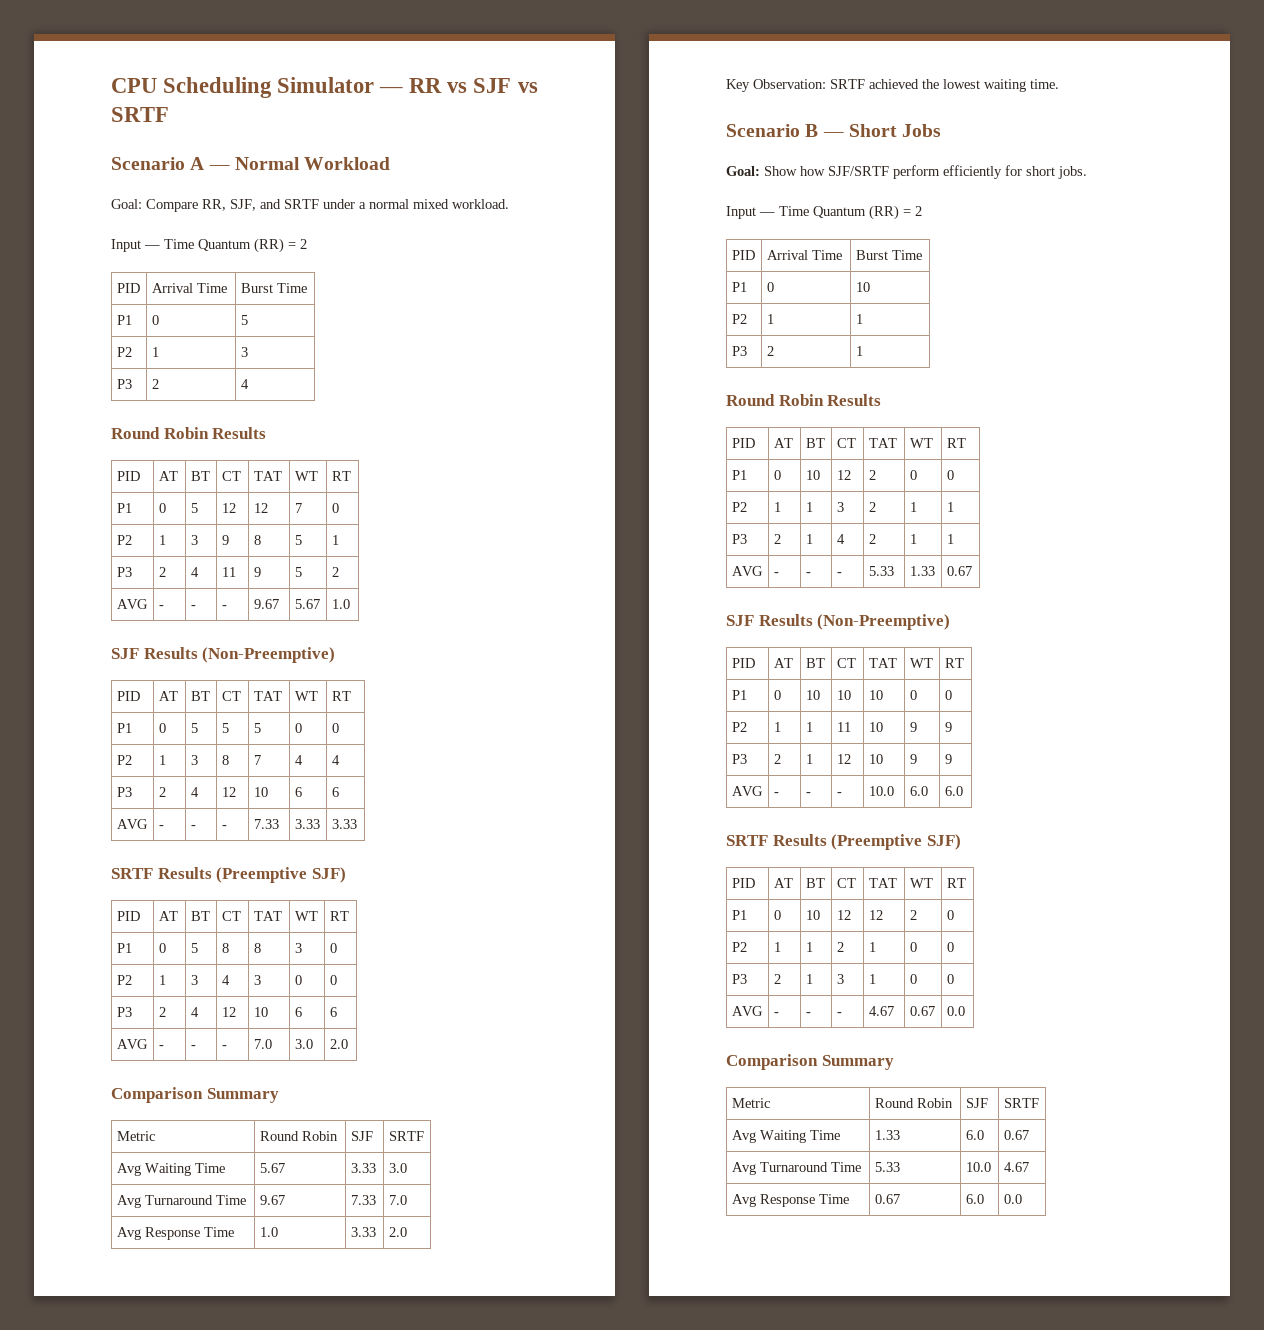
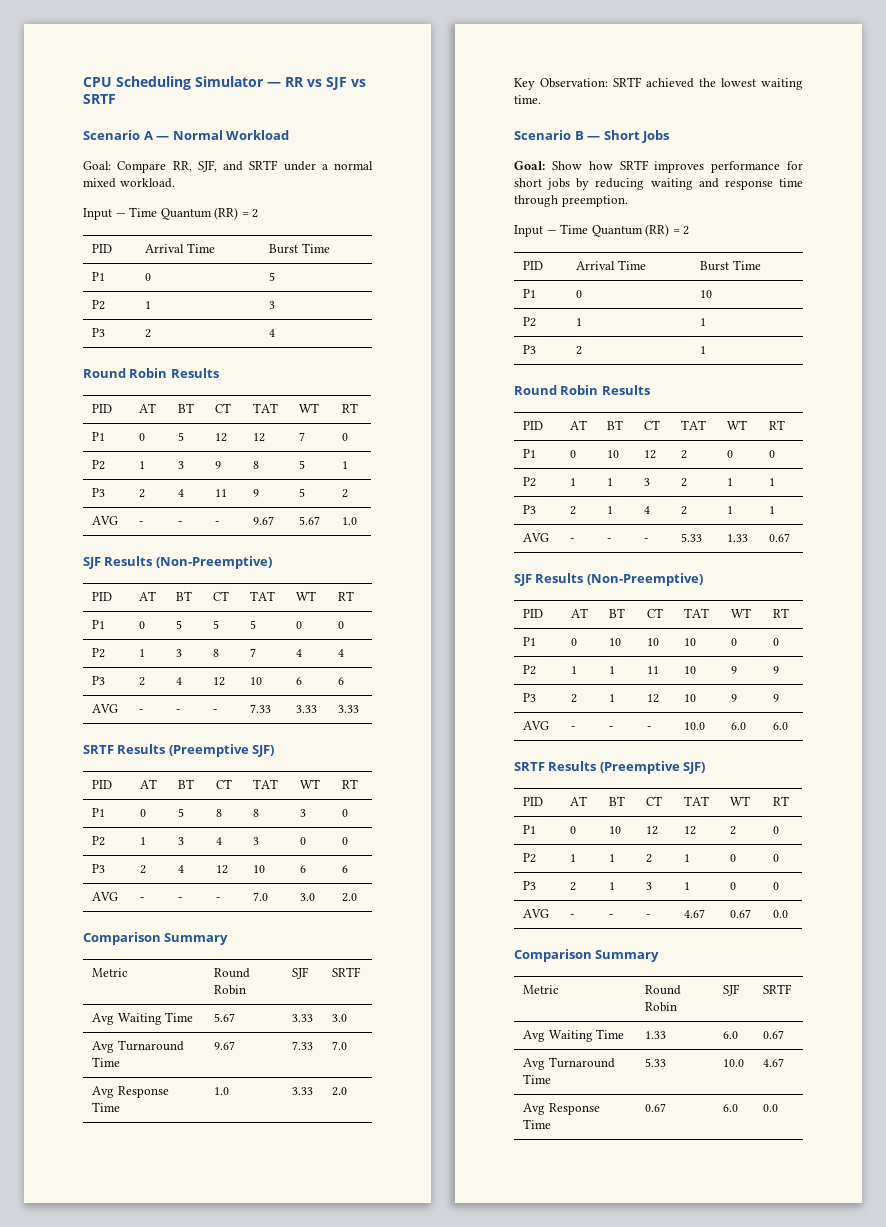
- Goal: Show how SJF/SRTF perform efficiently for short jobs.
+ Goal: Show how SRTF improves performance for short jobs by reducing waiting and response time through preemption.

